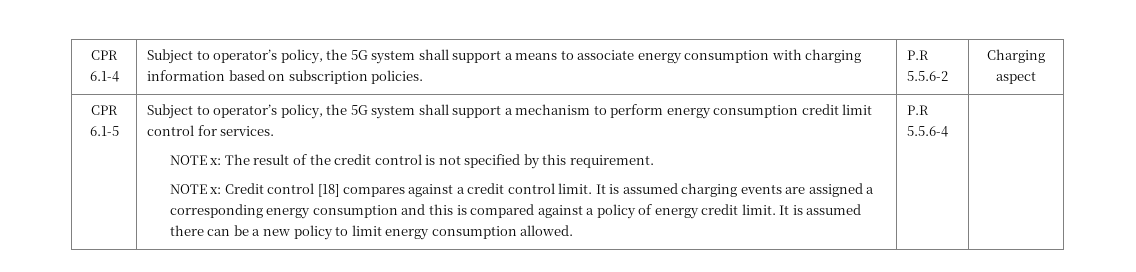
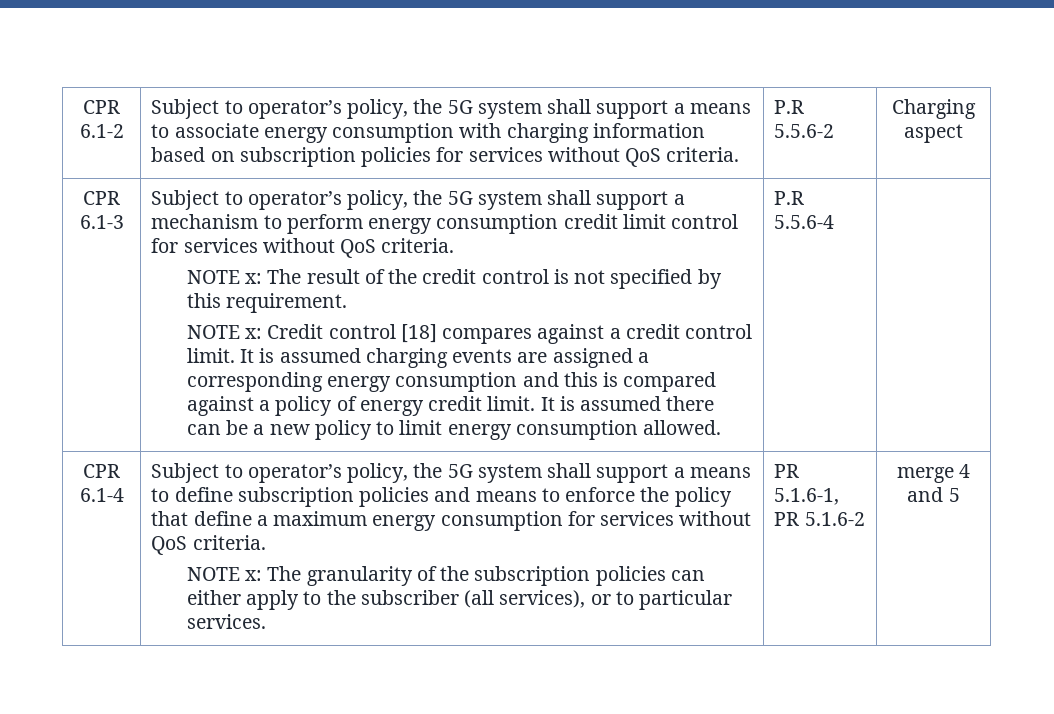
- CPR 6.1-4 | Subject to operator’s policy, the 5G system shall support a means to associate energy consumption with charging information based on subscription policies. | P.R 5.5.6-2 | Charging aspect
+ CPR 6.1-2 | Subject to operator’s policy, the 5G system shall support a means to associate energy consumption with charging information based on subscription policies for services without QoS criteria. | P.R 5.5.6-2 | Charging aspect
- CPR 6.1-5
+ CPR 6.1-3
- Subject to operator’s policy, the 5G system shall support a mechanism to perform energy consumption credit limit control for services.
+ Subject to operator’s policy, the 5G system shall support a mechanism to perform energy consumption credit limit control for services without QoS criteria.
+ CPR 6.1-4 | Subject to operator’s policy, the 5G system shall support a means to define subscription policies and means to enforce the policy that define a maximum energy consumption for services without QoS criteria.
+ NOTE x: The granularity of the subscription policies can either apply to the subscriber (all services), or to particular services. | PR 5.1.6-1, PR 5.1.6-2 | merge 4 and 5

